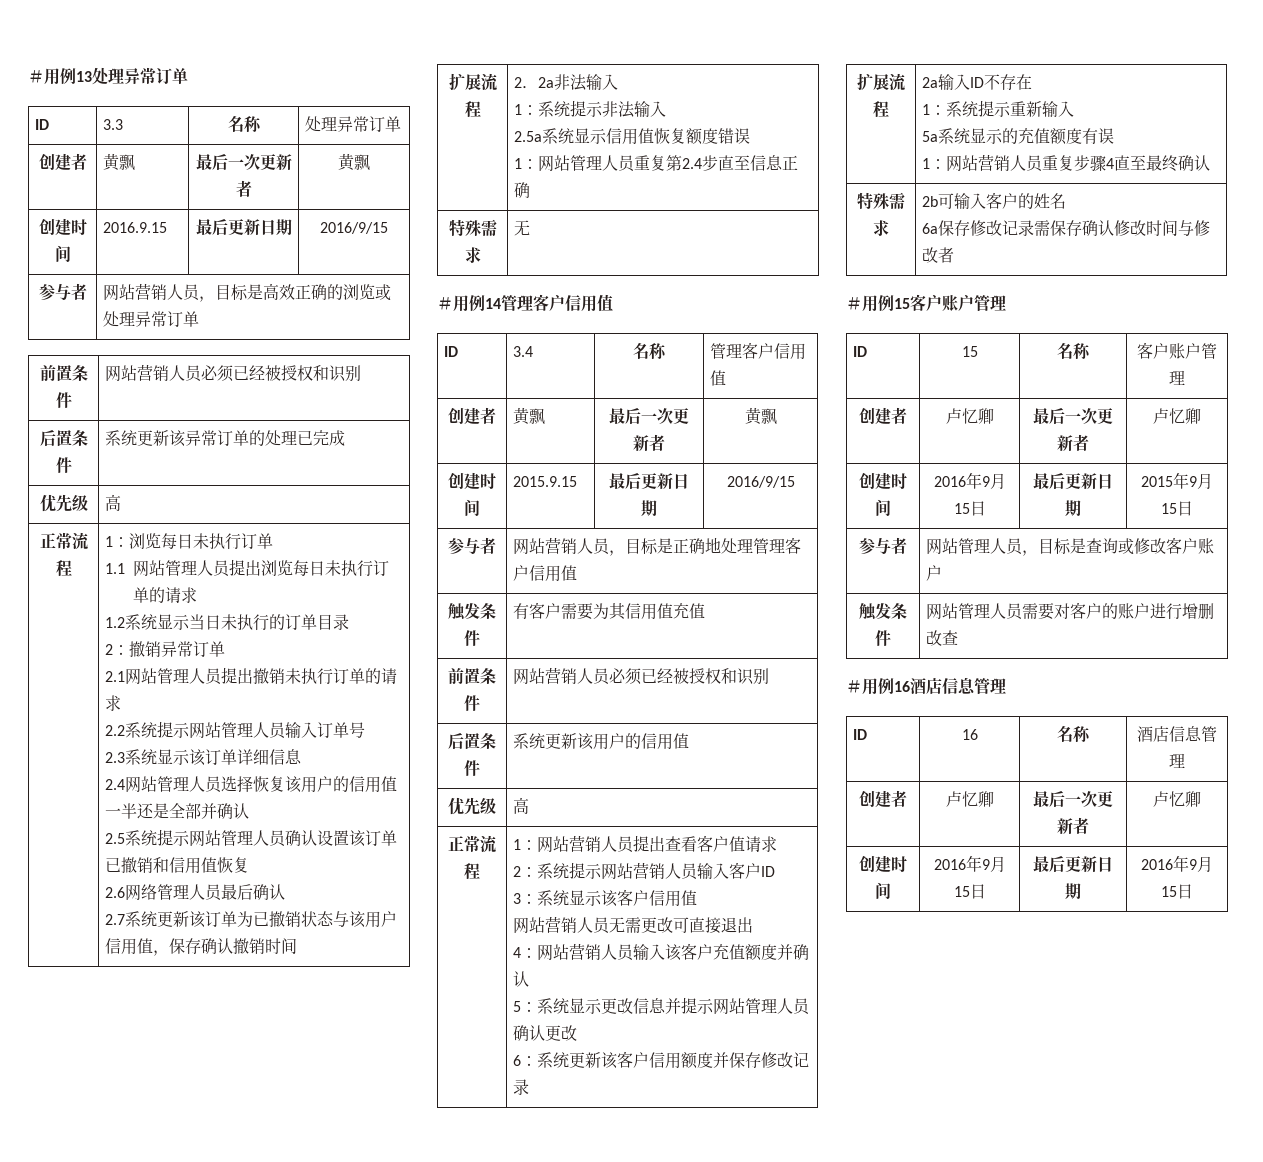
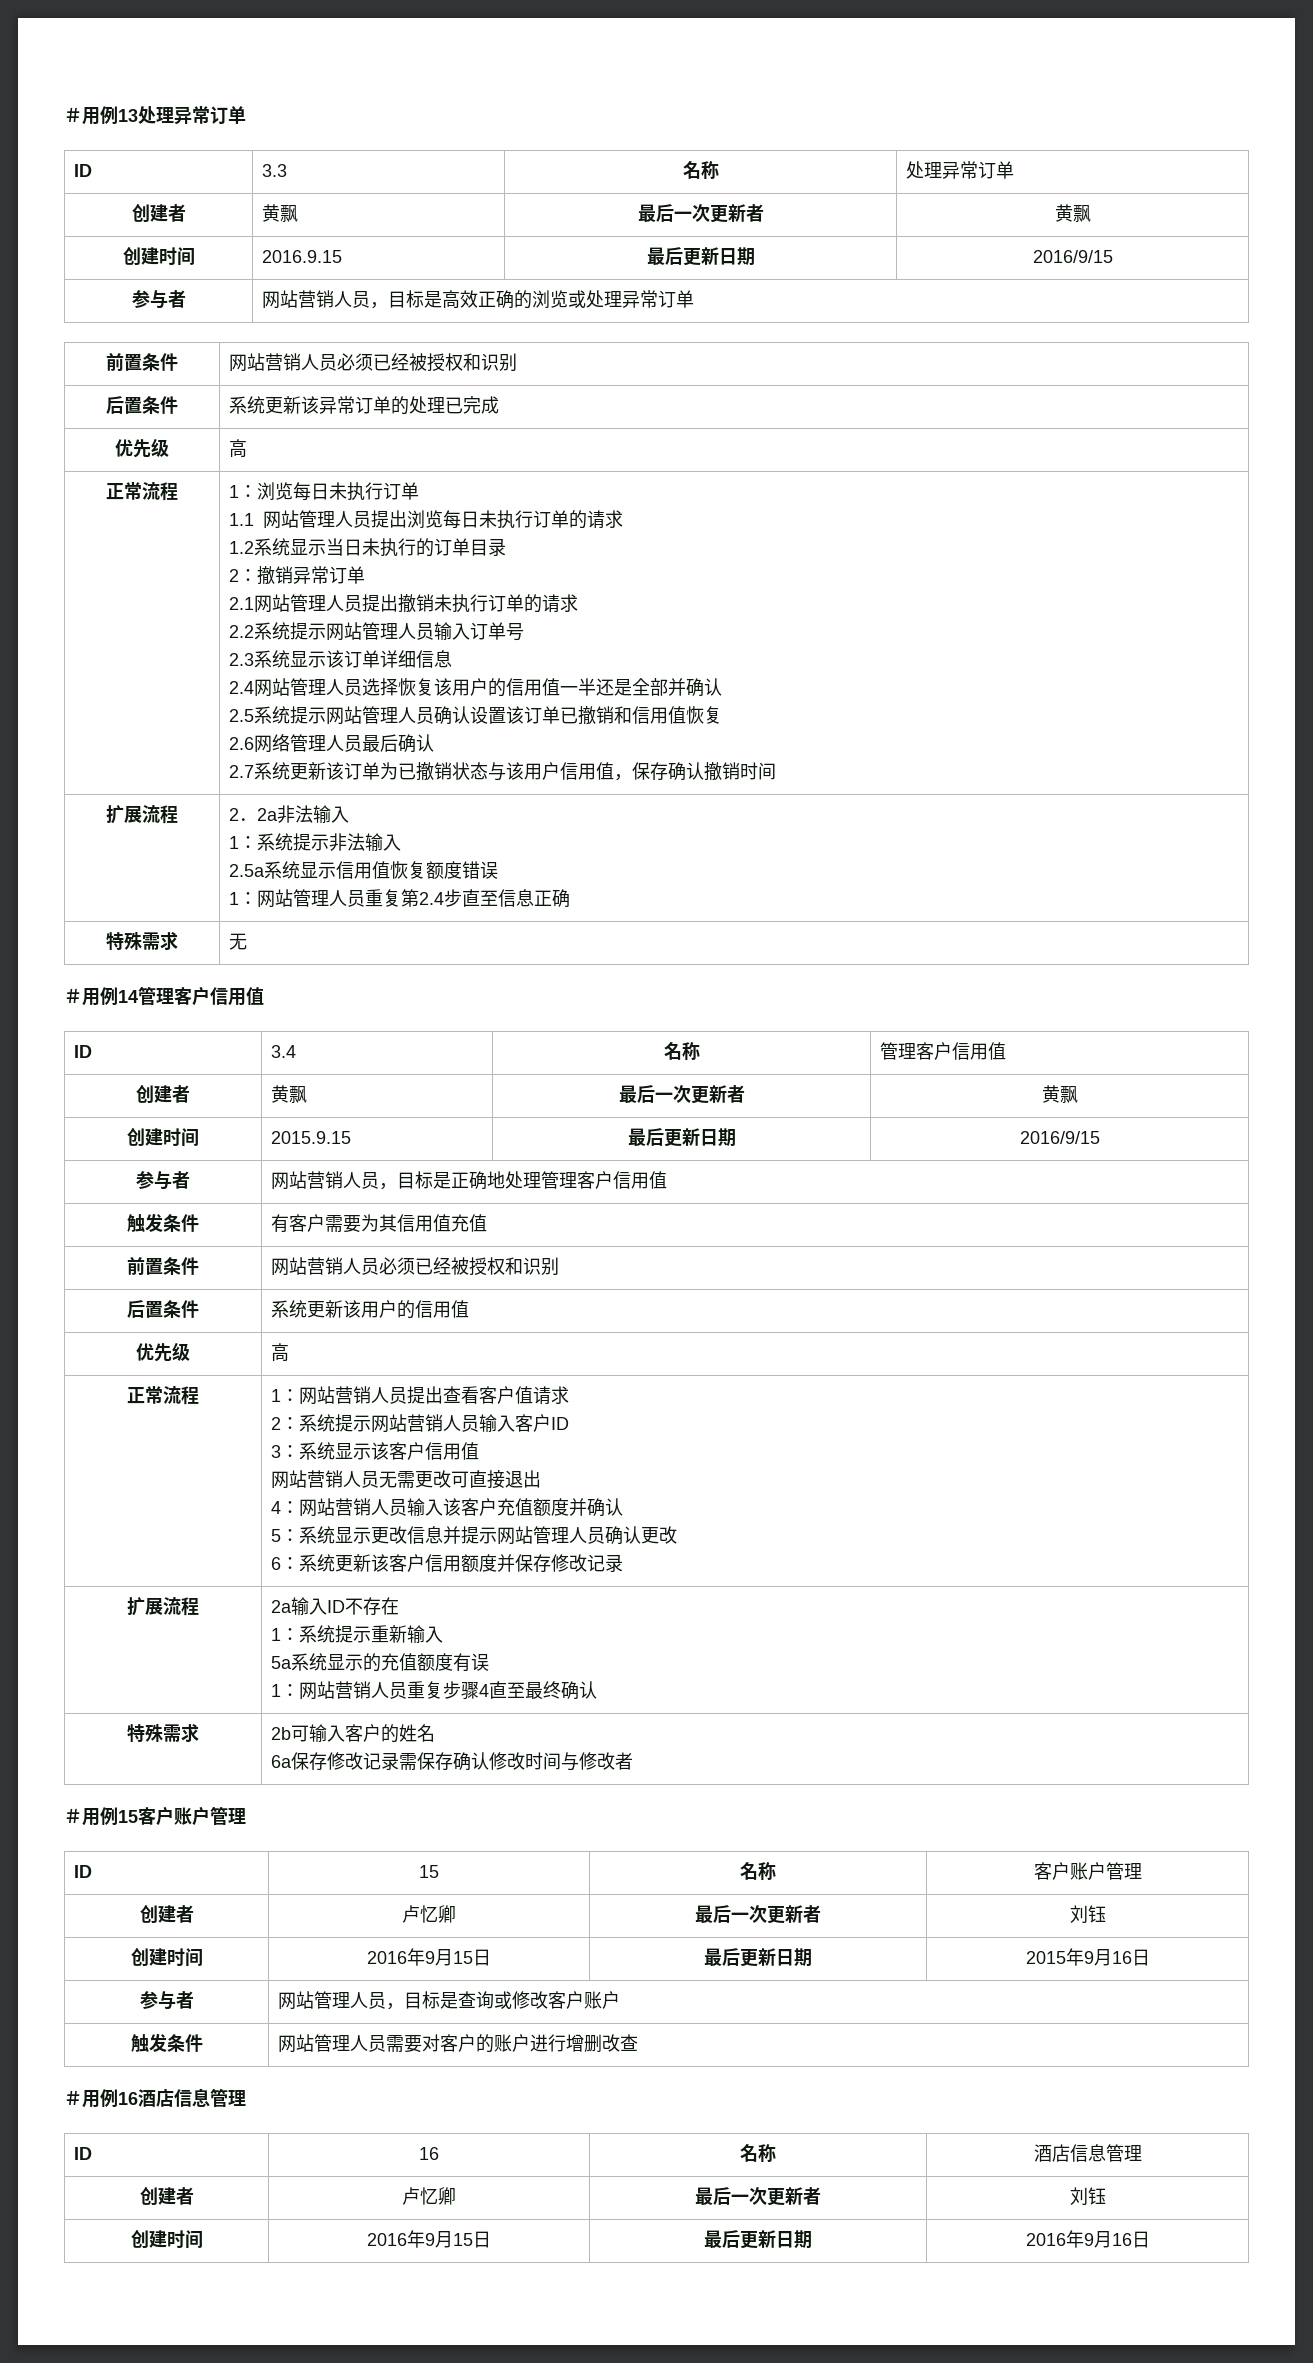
  ID | 15 | 名称 | 客户账户管理
- 创建者 | 卢忆卿 | 最后一次更新者 | 卢忆卿
+ 创建者 | 卢忆卿 | 最后一次更新者 | 刘钰
- 创建时间 | 2016年9月15日 | 最后更新日期 | 2015年9月15日
+ 创建时间 | 2016年9月15日 | 最后更新日期 | 2015年9月16日
  ID | 16 | 名称 | 酒店信息管理
- 创建者 | 卢忆卿 | 最后一次更新者 | 卢忆卿
+ 创建者 | 卢忆卿 | 最后一次更新者 | 刘钰
- 创建时间 | 2016年9月15日 | 最后更新日期 | 2016年9月15日
+ 创建时间 | 2016年9月15日 | 最后更新日期 | 2016年9月16日

